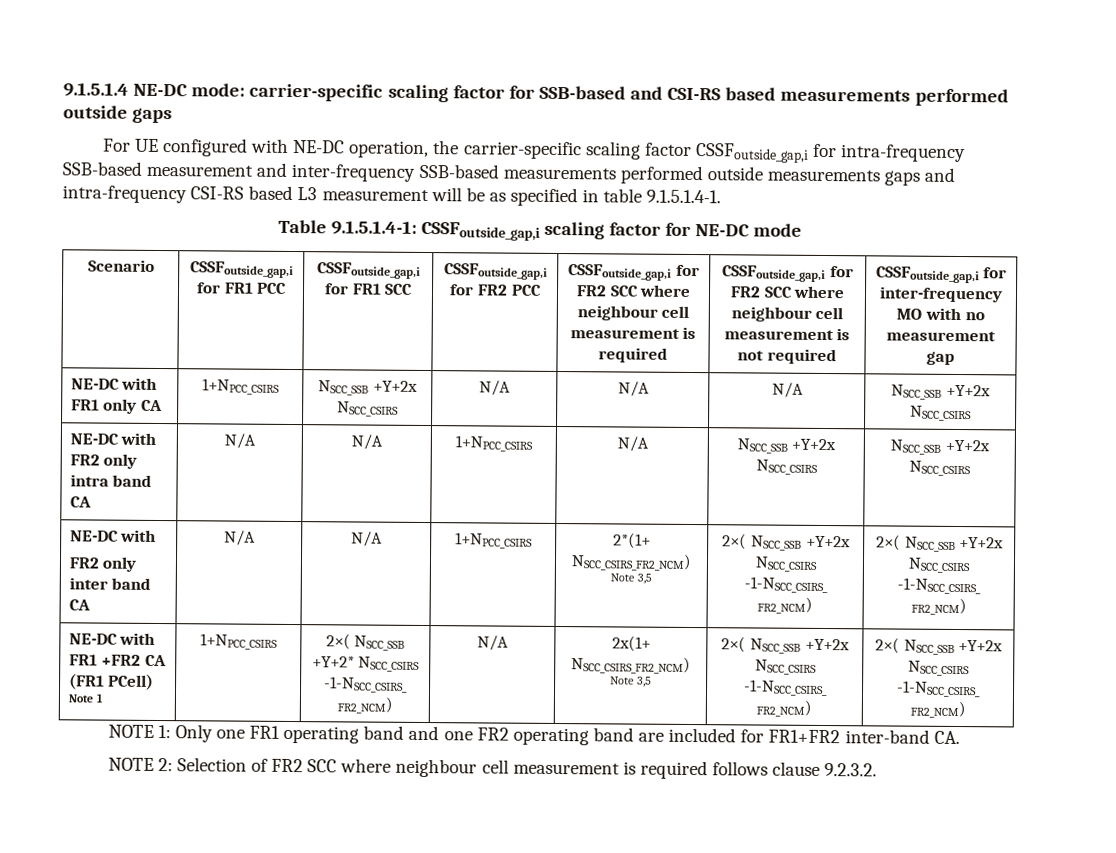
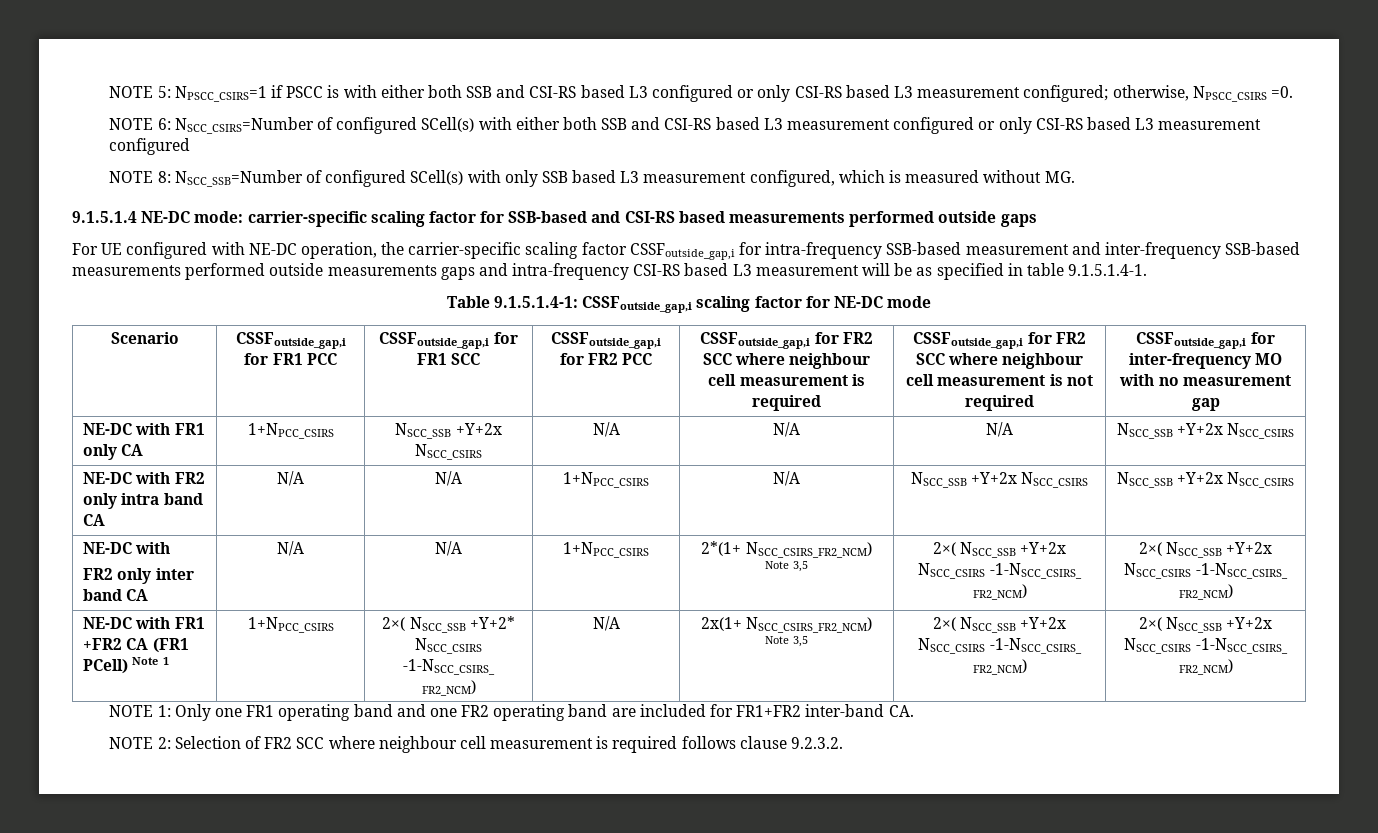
+ NOTE 5: NPSCC_CSIRS=1 if PSCC is with either both SSB and CSI-RS based L3 configured or only CSI-RS based L3 measurement configured; otherwise, NPSCC_CSIRS =0.
+ NOTE 6: NSCC_CSIRS=Number of configured SCell(s) with either both SSB and CSI-RS based L3 measurement configured or only CSI-RS based L3 measurement configured
+ NOTE 8: NSCC_SSB=Number of configured SCell(s) with only SSB based L3 measurement configured, which is measured without MG.

